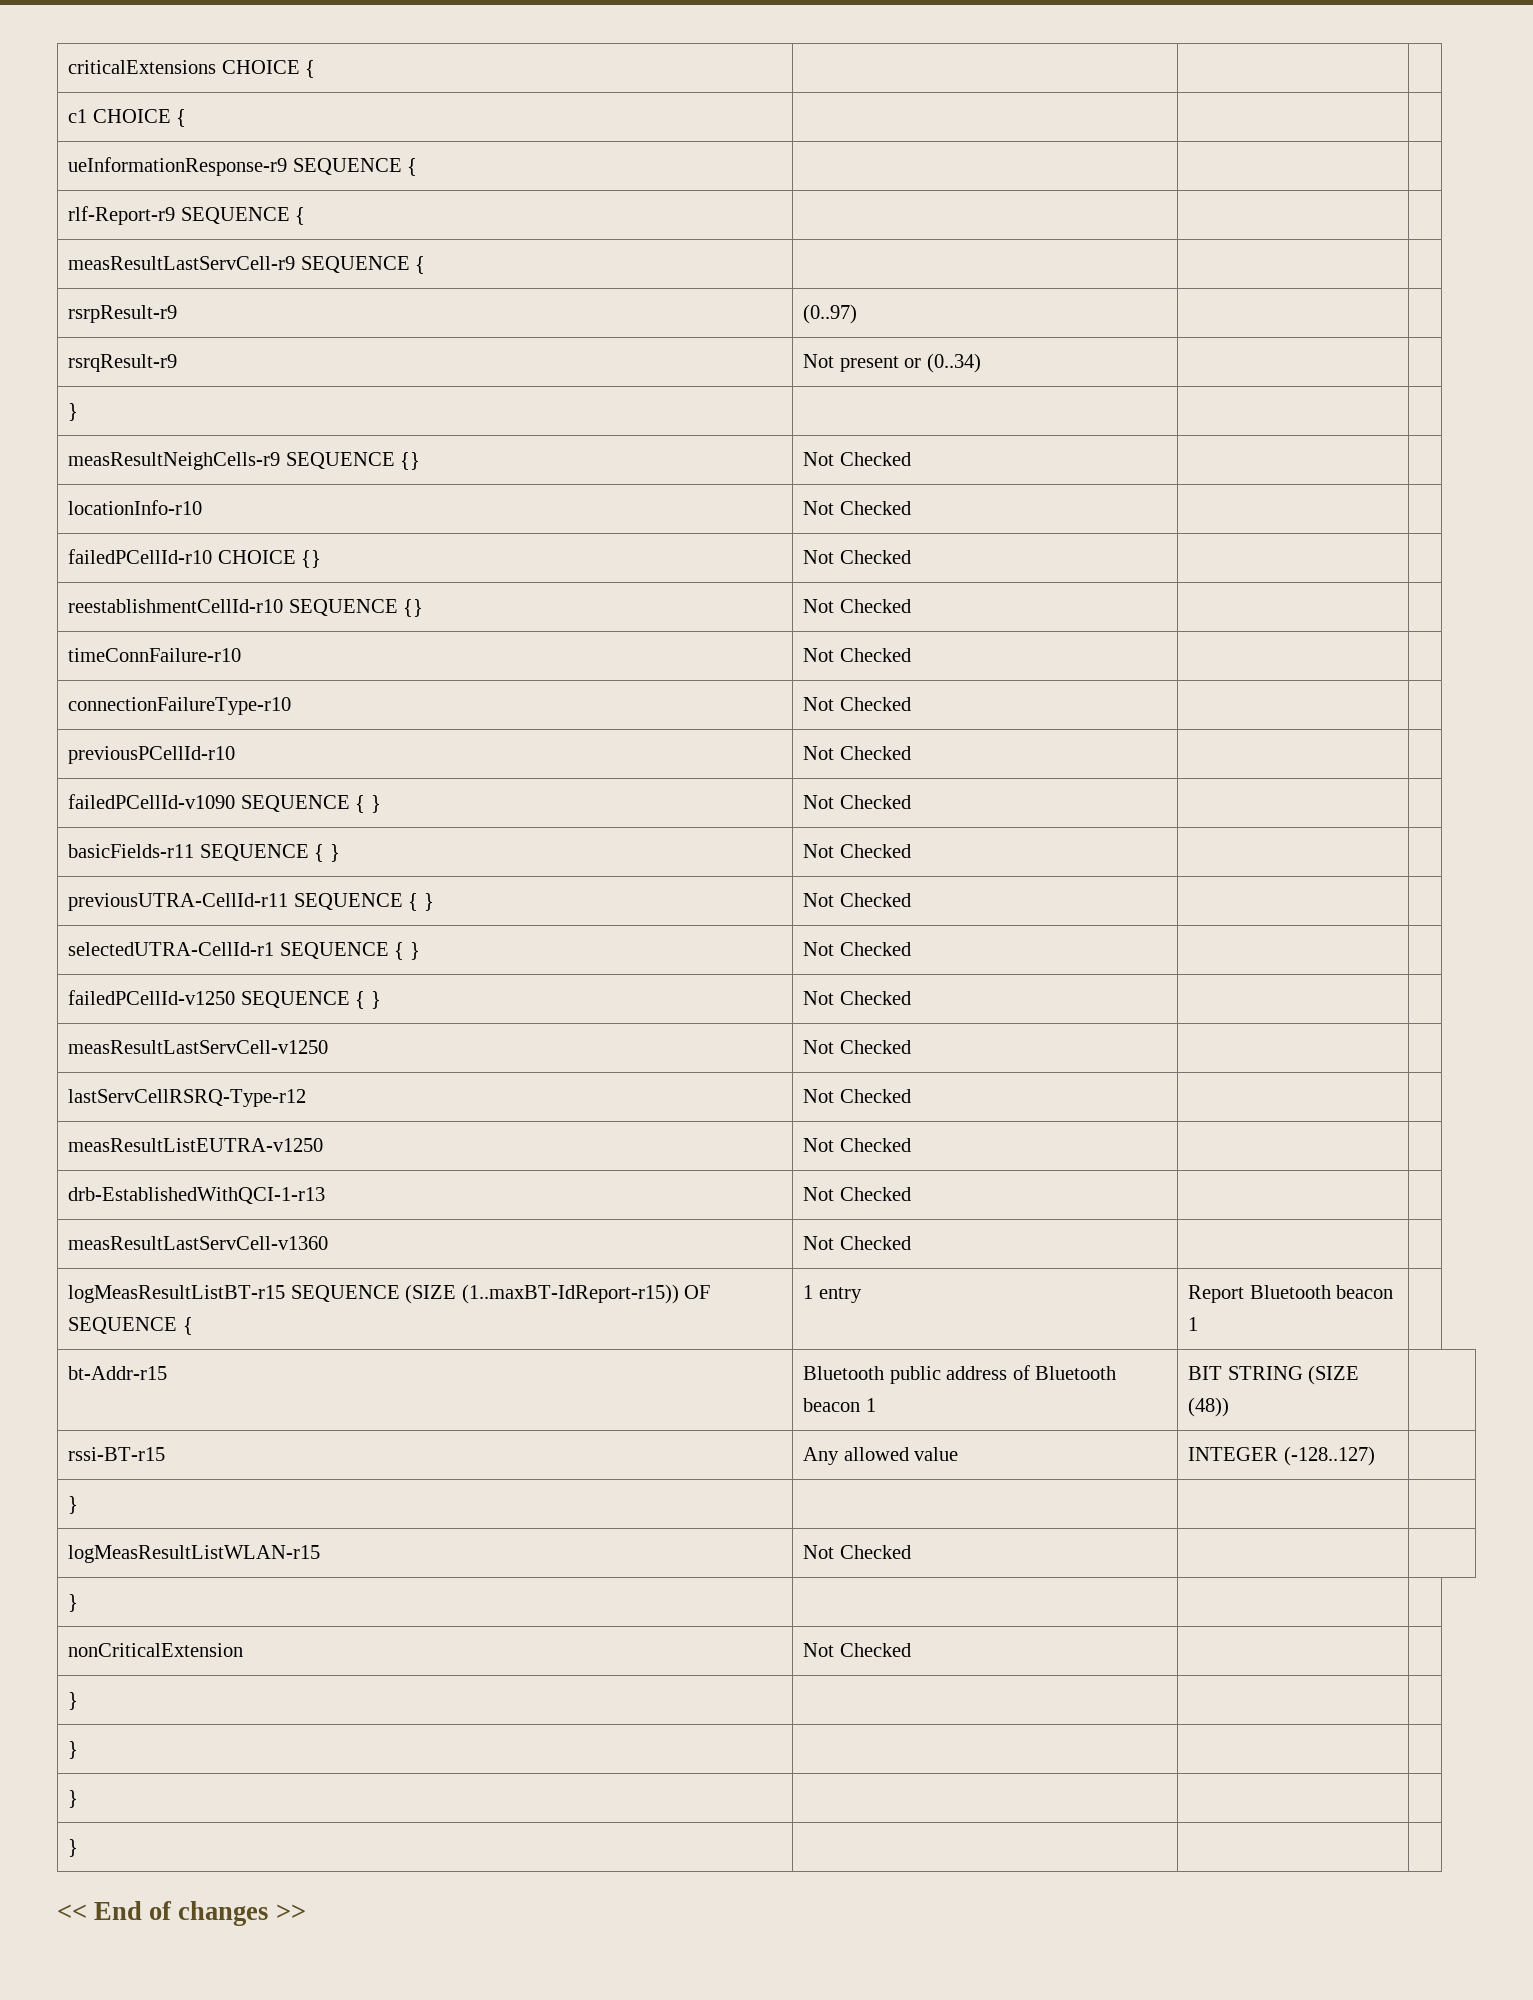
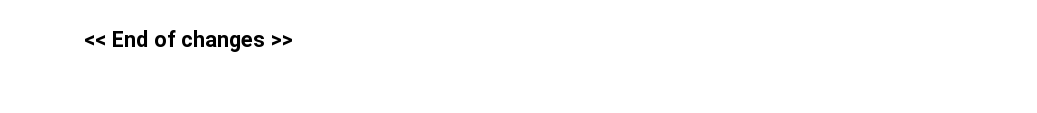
- criticalExtensions CHOICE { | | |
- c1 CHOICE { | | |
- ueInformationResponse-r9 SEQUENCE { | | |
- rlf-Report-r9 SEQUENCE { | | |
- measResultLastServCell-r9 SEQUENCE { | | |
- rsrpResult-r9 | (0..97) | |
- rsrqResult-r9 | Not present or (0..34) | |
- } | | |
- measResultNeighCells-r9 SEQUENCE {} | Not Checked | |
- locationInfo-r10 | Not Checked | |
- failedPCellId-r10 CHOICE {} | Not Checked | |
- reestablishmentCellId-r10 SEQUENCE {} | Not Checked | |
- timeConnFailure-r10 | Not Checked | |
- connectionFailureType-r10 | Not Checked | |
- previousPCellId-r10 | Not Checked | |
- failedPCellId-v1090 SEQUENCE { } | Not Checked | |
- basicFields-r11 SEQUENCE { } | Not Checked | |
- previousUTRA-CellId-r11 SEQUENCE { } | Not Checked | |
- selectedUTRA-CellId-r1 SEQUENCE { } | Not Checked | |
- failedPCellId-v1250 SEQUENCE { } | Not Checked | |
- measResultLastServCell-v1250 | Not Checked | |
- lastServCellRSRQ-Type-r12 | Not Checked | |
- measResultListEUTRA-v1250 | Not Checked | |
- drb-EstablishedWithQCI-1-r13 | Not Checked | |
- measResultLastServCell-v1360 | Not Checked | |
- logMeasResultListBT-r15 SEQUENCE (SIZE (1..maxBT-IdReport-r15)) OF SEQUENCE { | 1 entry | Report Bluetooth beacon 1 |
- bt-Addr-r15 | Bluetooth public address of Bluetooth beacon 1 | BIT STRING (SIZE (48)) |
- rssi-BT-r15 | Any allowed value | INTEGER (-128..127) |
- } | | |
- logMeasResultListWLAN-r15 | Not Checked | |
- } | | |
- nonCriticalExtension | Not Checked | |
- } | | |
- } | | |
- } | | |
- } | | |

